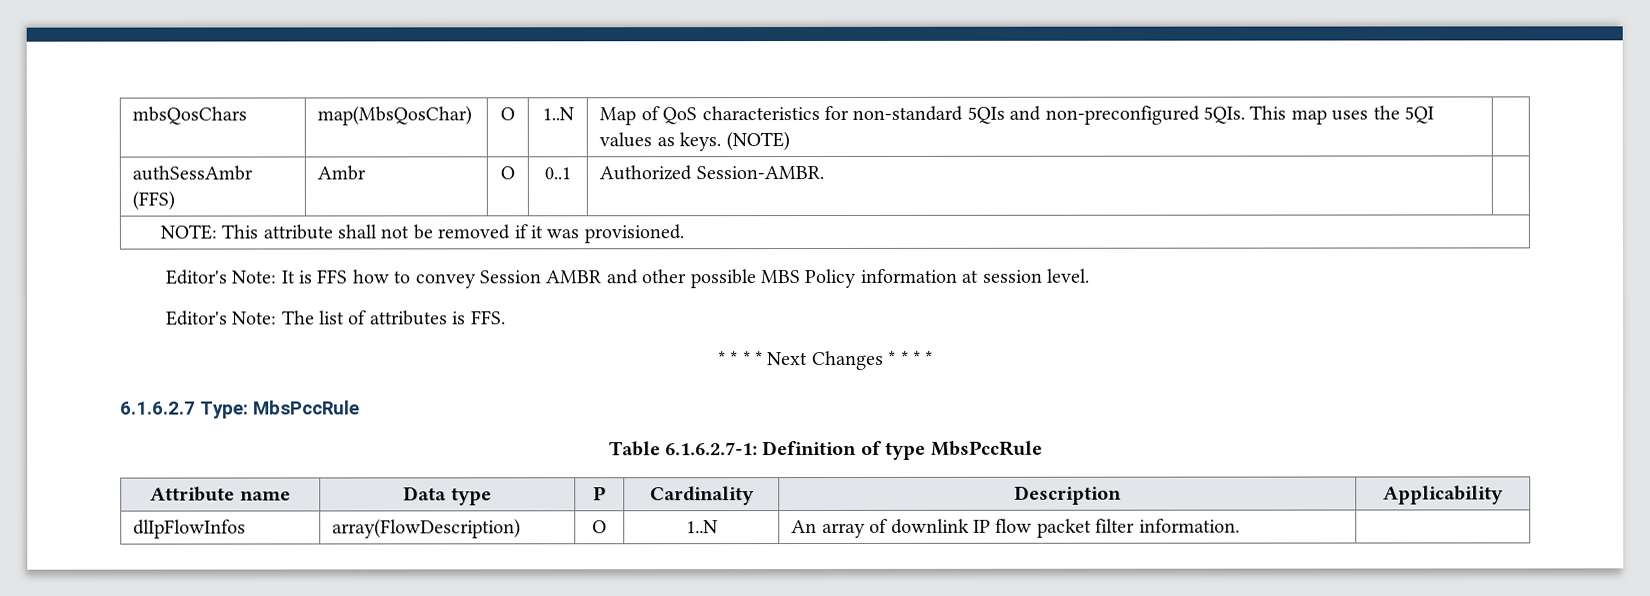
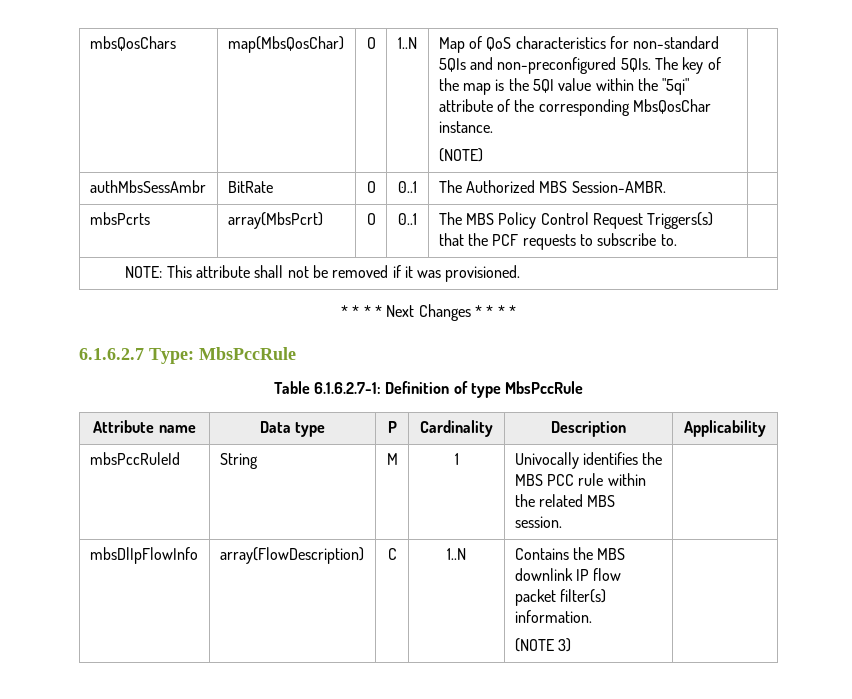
- mbsQosChars | map(MbsQosChar) | O | 1..N | Map of QoS characteristics for non-standard 5QIs and non-preconfigured 5QIs. This map uses the 5QI values as keys. (NOTE) |
- authSessAmbr (FFS) | Ambr | O | 0..1 | Authorized Session-AMBR. |
+ mbsQosChars | map(MbsQosChar) | O | 1..N | Map of QoS characteristics for non-standard 5QIs and non-preconfigured 5QIs. The key of the map is the 5QI value within the "5qi" attribute of the corresponding MbsQosChar instance.
+ (NOTE) |
+ authMbsSessAmbr | BitRate | O | 0..1 | The Authorized MBS Session-AMBR. |
+ mbsPcrts | array(MbsPcrt) | O | 0..1 | The MBS Policy Control Request Triggers(s) that the PCF requests to subscribe to. |
- Editor's Note: It is FFS how to convey Session AMBR and other possible MBS Policy information at session level.
- Editor's Note: The list of attributes is FFS.
- dlIpFlowInfos | array(FlowDescription) | O | 1..N | An array of downlink IP flow packet filter information. |
+ mbsPccRuleId | String | M | 1 | Univocally identifies the MBS PCC rule within the related MBS session. |
+ mbsDlIpFlowInfo | array(FlowDescription) | C | 1..N | Contains the MBS downlink IP flow packet filter(s) information.
+ (NOTE 3) |

